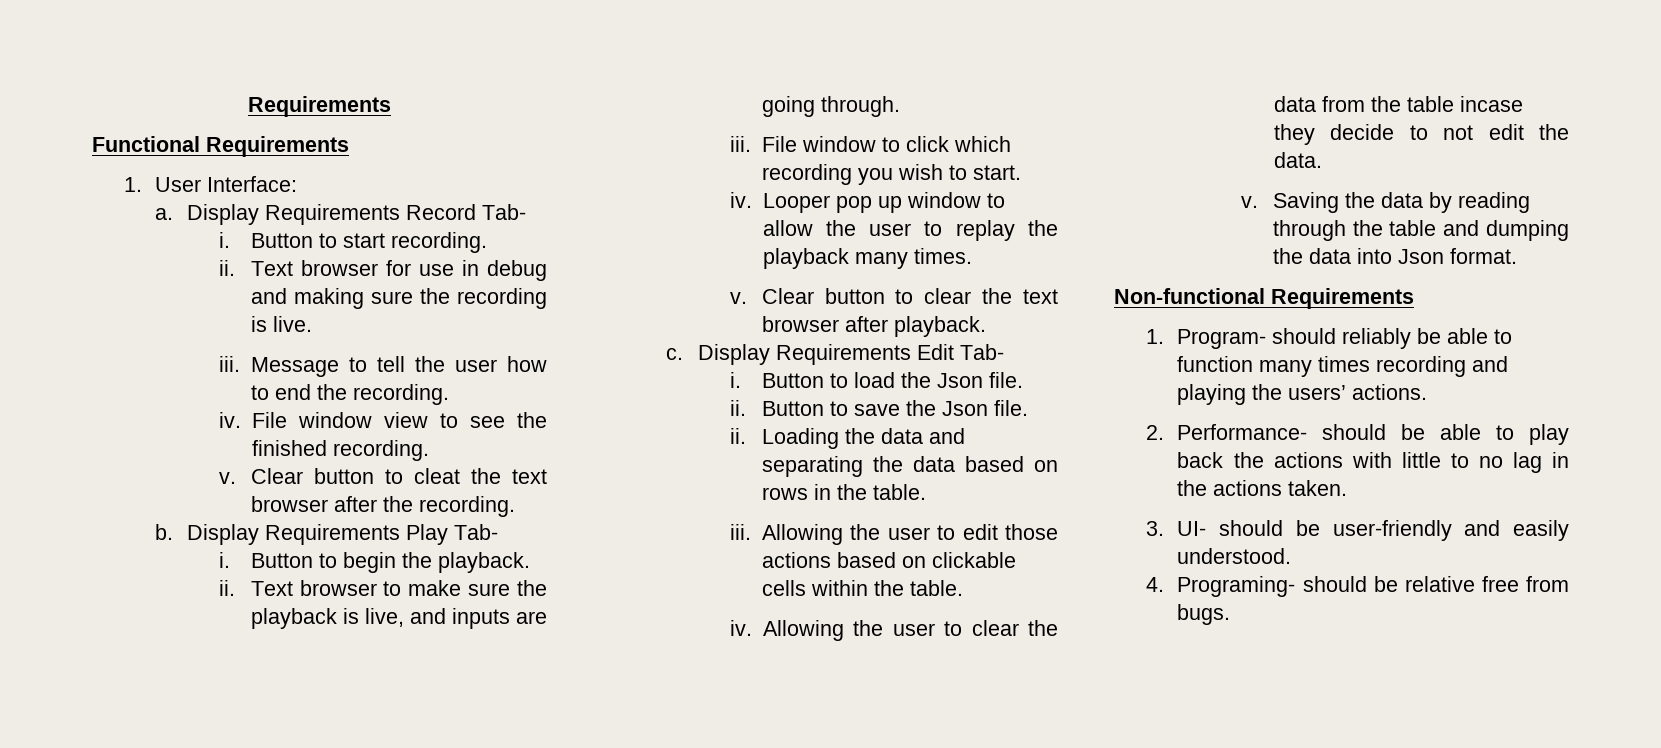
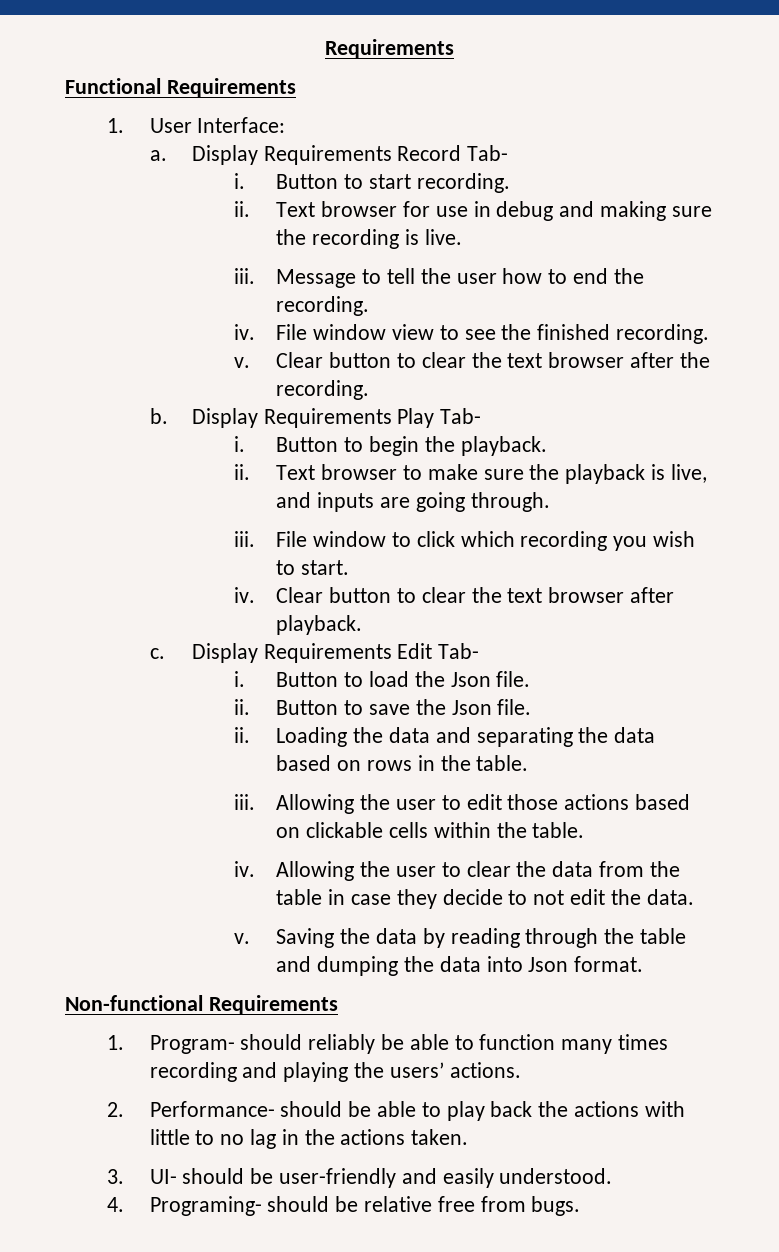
- Clear button to cleat the text browser after the recording.
+ Clear button to clear the text browser after the recording.
- Looper pop up window to allow the user to replay the playback many times.
- v.
- Allowing the user to clear the data from the table incase they decide to not edit the data.
+ Allowing the user to clear the data from the table in case they decide to not edit the data.

